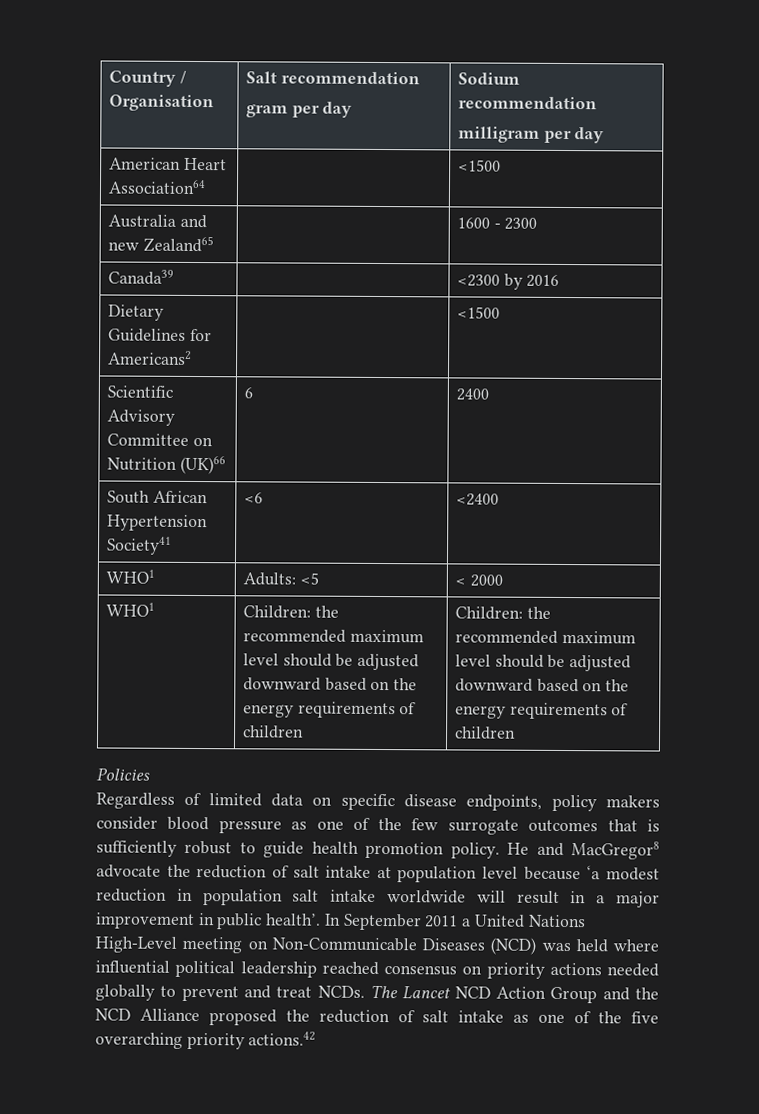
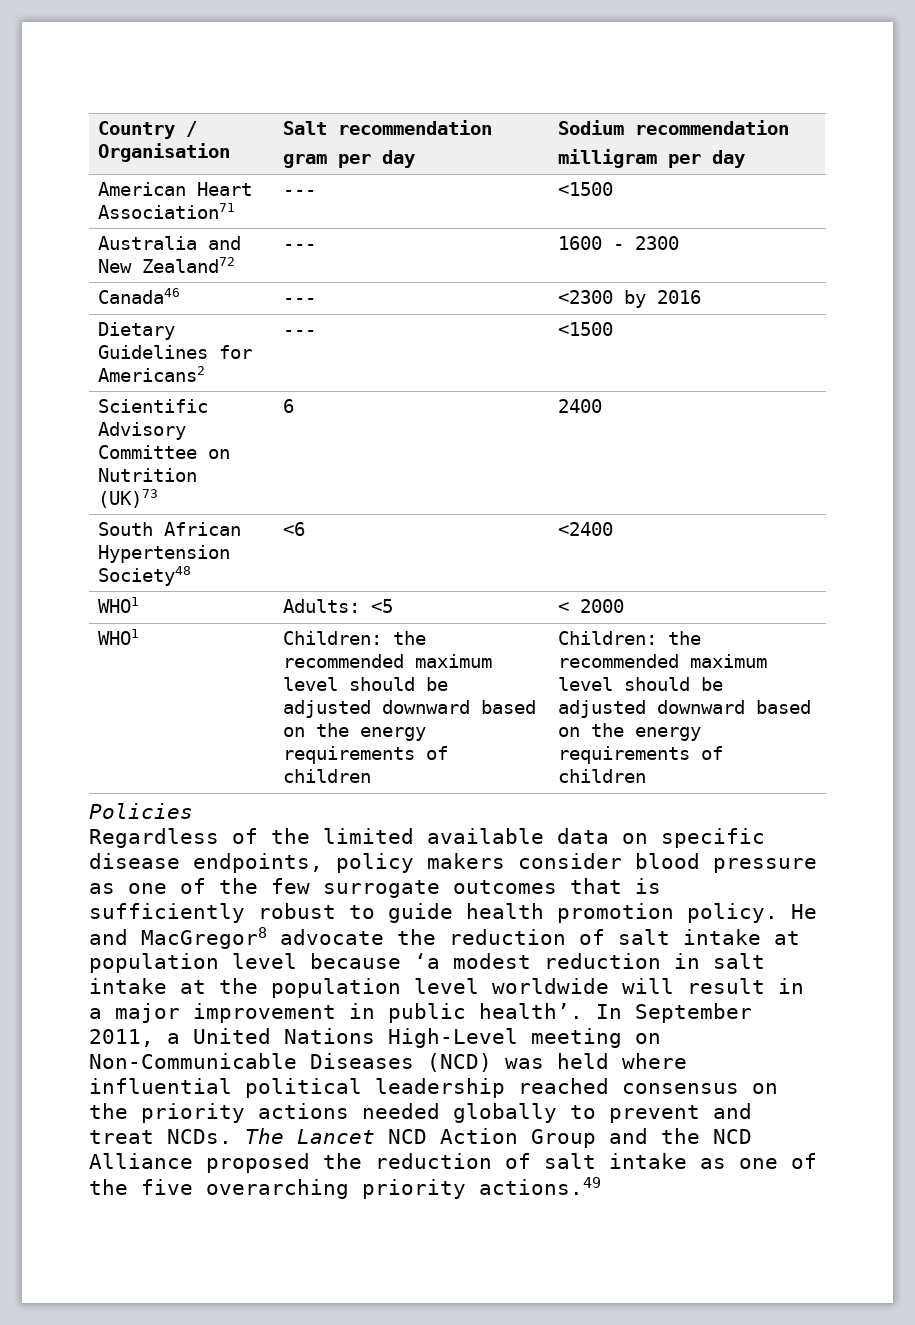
- American Heart Association64 | | <1500
+ American Heart Association71 | --- | <1500
- Australia and new Zealand65 | | 1600 - 2300
+ Australia and New Zealand72 | --- | 1600 - 2300
- Canada39 | | <2300 by 2016
+ Canada46 | --- | <2300 by 2016
- Dietary Guidelines for Americans2 | | <1500
+ Dietary Guidelines for Americans2 | --- | <1500
- Scientific Advisory Committee on Nutrition (UK)66 | 6 | 2400
+ Scientific Advisory Committee on Nutrition (UK)73 | 6 | 2400
- South African Hypertension Society41 | <6 | <2400
+ South African Hypertension Society48 | <6 | <2400
- Regardless of limited data on specific disease endpoints, policy makers consider blood pressure as one of the few surrogate outcomes that is sufficiently robust to guide health promotion policy.
+ Regardless of the limited available data on specific disease endpoints, policy makers consider blood pressure as one of the few surrogate outcomes that is sufficiently robust to guide health promotion policy.
- He and MacGregor8 advocate the reduction of salt intake at population level because ‘a modest reduction in population salt intake worldwide will result in a major improvement in public health’.
+ He and MacGregor8 advocate the reduction of salt intake at population level because ‘a modest reduction in salt intake at the population level worldwide will result in a major improvement in public health’.
- In September 2011 a United Nations High-Level meeting on Non-Communicable Diseases (NCD) was held where influential political leadership reached consensus on priority actions needed globally to prevent and treat NCDs.
+ In September 2011, a United Nations High-Level meeting on Non-Communicable Diseases (NCD) was held where influential political leadership reached consensus on the priority actions needed globally to prevent and treat NCDs.
- The Lancet NCD Action Group and the NCD Alliance proposed the reduction of salt intake as one of the five overarching priority actions.42
+ The Lancet NCD Action Group and the NCD Alliance proposed the reduction of salt intake as one of the five overarching priority actions.49

